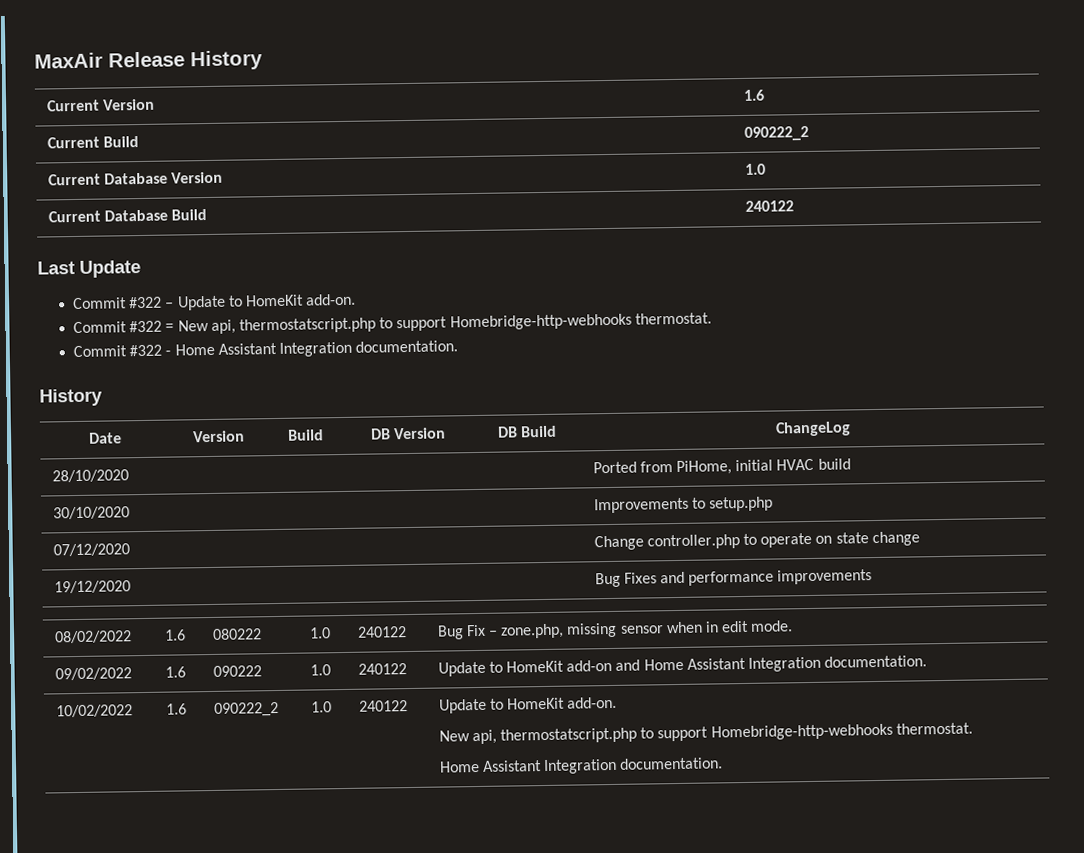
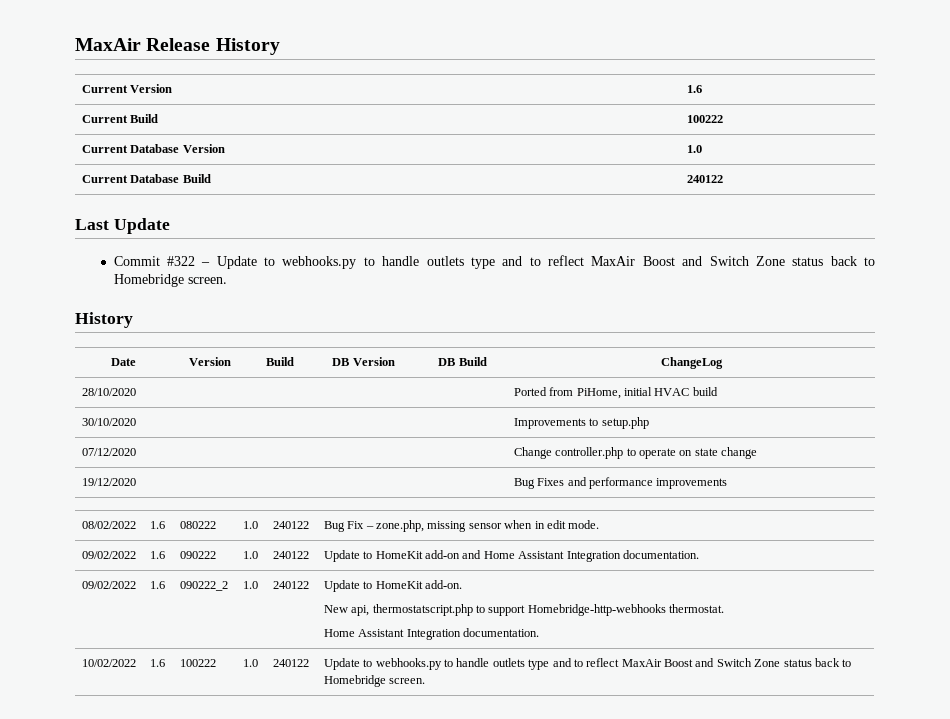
- Current Build | 090222_2
+ Current Build | 100222
- Commit #322 – Update to HomeKit add-on.
- Commit #322 = New api, thermostatscript.php to support Homebridge-http-webhooks thermostat.
- Commit #322 - Home Assistant Integration documentation.
+ Commit #322 – Update to webhooks.py to handle outlets type and to reflect MaxAir Boost and Switch Zone status back to Homebridge screen.
- 10/02/2022 | 1.6 | 090222_2 | 1.0 | 240122 | Update to HomeKit add-on.
+ 09/02/2022 | 1.6 | 090222_2 | 1.0 | 240122 | Update to HomeKit add-on.
+ 10/02/2022 | 1.6 | 100222 | 1.0 | 240122 | Update to webhooks.py to handle outlets type and to reflect MaxAir Boost and Switch Zone status back to Homebridge screen.

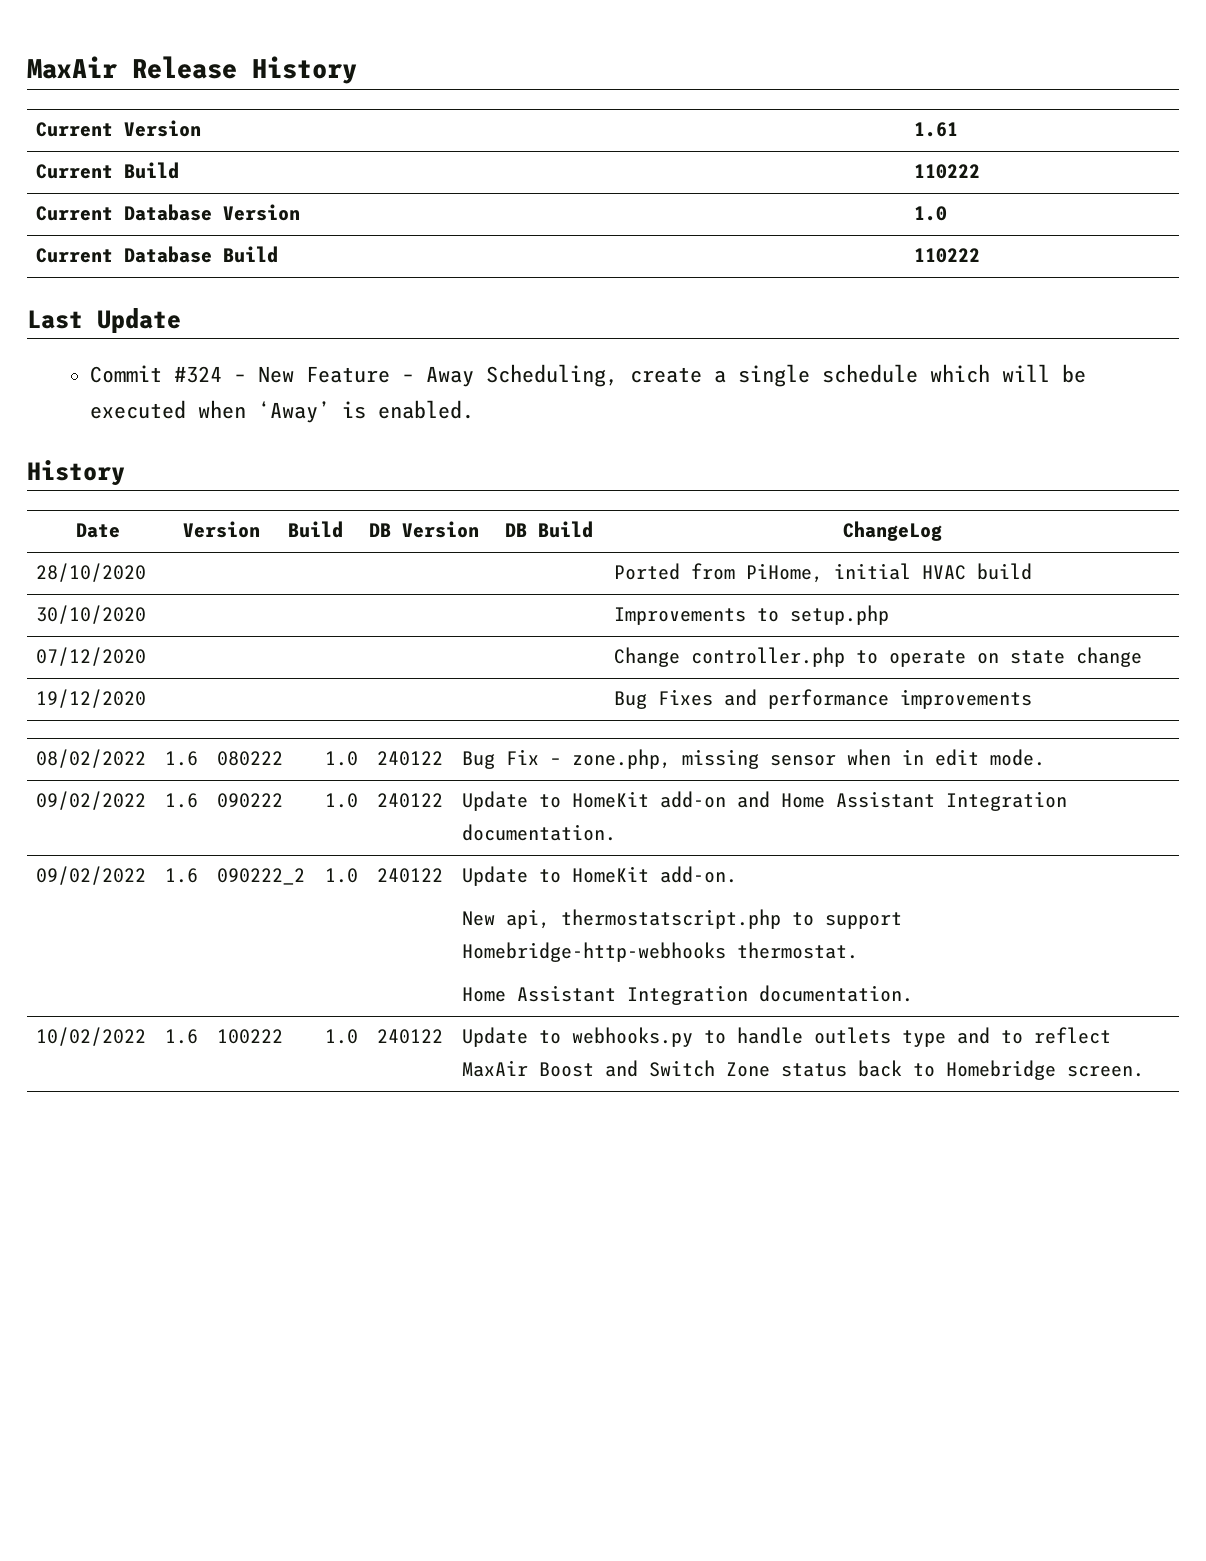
- Current Version | 1.6
+ Current Version | 1.61
- Current Build | 100222
+ Current Build | 110222
- Current Database Build | 240122
+ Current Database Build | 110222
- Commit #322 – Update to webhooks.py to handle outlets type and to reflect MaxAir Boost and Switch Zone status back to Homebridge screen.
+ Commit #324 – New Feature – Away Scheduling, create a single schedule which will be executed when ‘Away’ is enabled.

